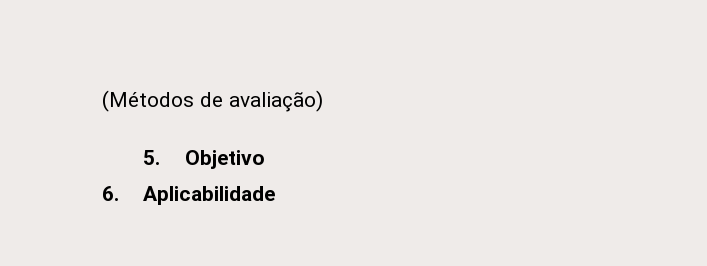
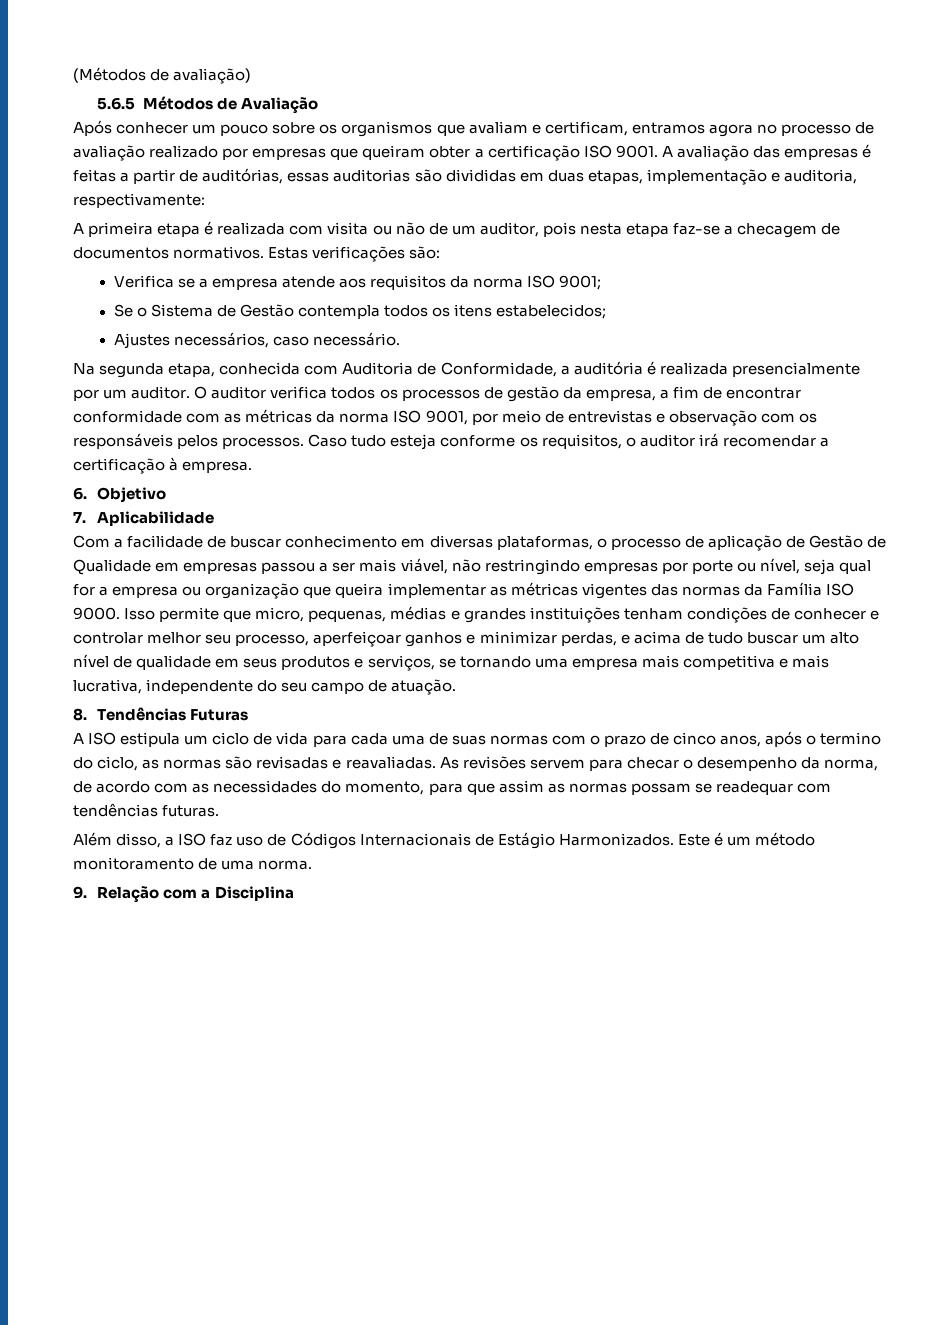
- 5. Objetivo
+ 5.6.5 Métodos de Avaliação
+ Após conhecer um pouco sobre os organismos que avaliam e certificam, entramos agora no processo de avaliação realizado por empresas que queiram obter a certificação ISO 9001. A avaliação das empresas é feitas a partir de auditórias, essas auditorias são divididas em duas etapas, implementação e auditoria, respectivamente:
+ A primeira etapa é realizada com visita ou não de um auditor, pois nesta etapa faz-se a checagem de documentos normativos. Estas verificações são:
+ Verifica se a empresa atende aos requisitos da norma ISO 9001;
+ Se o Sistema de Gestão contempla todos os itens estabelecidos;
+ Ajustes necessários, caso necessário.
+ Na segunda etapa, conhecida com Auditoria de Conformidade, a auditória é realizada presencialmente por um auditor. O auditor verifica todos os processos de gestão da empresa, a fim de encontrar conformidade com as métricas da norma ISO 9001, por meio de entrevistas e observação com os responsáveis pelos processos. Caso tudo esteja conforme os requisitos, o auditor irá recomendar a certificação à empresa.
+ 6. Objetivo
- 6. Aplicabilidade
+ 7. Aplicabilidade
+ Com a facilidade de buscar conhecimento em diversas plataformas, o processo de aplicação de Gestão de Qualidade em empresas passou a ser mais viável, não restringindo empresas por porte ou nível, seja qual for a empresa ou organização que queira implementar as métricas vigentes das normas da Família ISO 9000. Isso permite que micro, pequenas, médias e grandes instituições tenham condições de conhecer e controlar melhor seu processo, aperfeiçoar ganhos e minimizar perdas, e acima de tudo buscar um alto nível de qualidade em seus produtos e serviços, se tornando uma empresa mais competitiva e mais lucrativa, independente do seu campo de atuação.
+ 8. Tendências Futuras
+ A ISO estipula um ciclo de vida para cada uma de suas normas com o prazo de cinco anos, após o termino do ciclo, as normas são revisadas e reavaliadas. As revisões servem para checar o desempenho da norma, de acordo com as necessidades do momento, para que assim as normas possam se readequar com tendências futuras.
+ Além disso, a ISO faz uso de Códigos Internacionais de Estágio Harmonizados. Este é um método monitoramento de uma norma.
+ 9. Relação com a Disciplina

